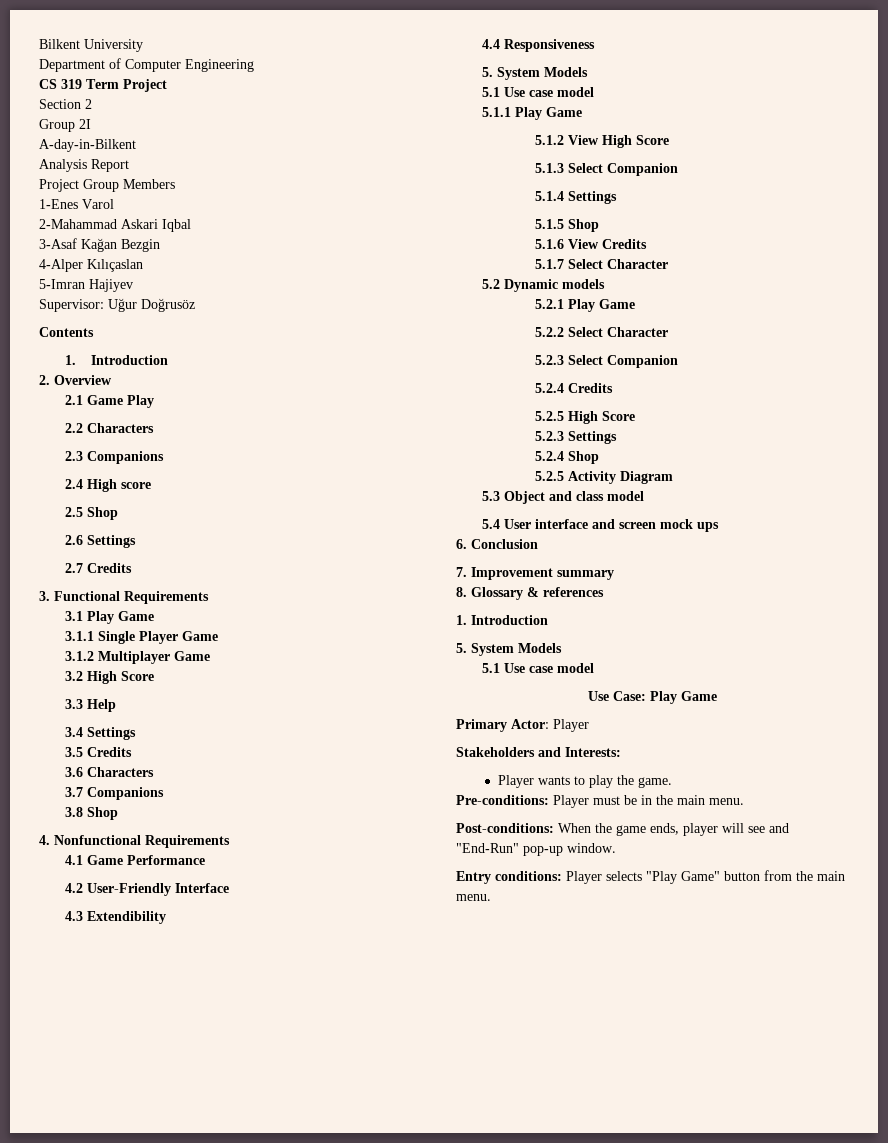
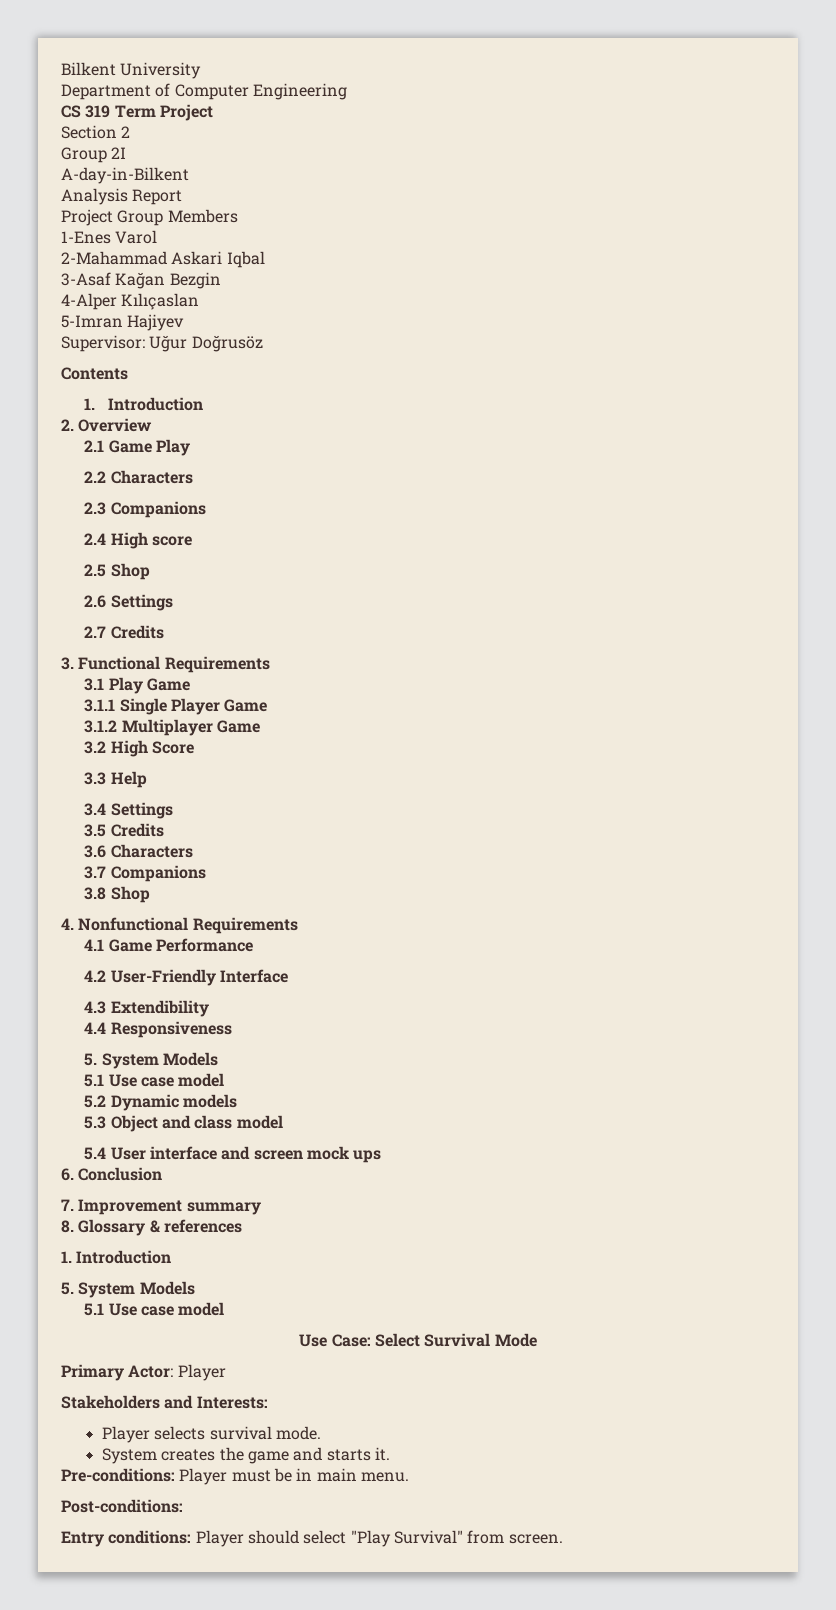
- 5.1.1 Play Game
- 5.1.2 View High Score
- 5.1.3 Select Companion
- 5.1.4 Settings
- 5.1.5 Shop
- 5.1.6 View Credits
- 5.1.7 Select Character
  5.2 Dynamic models
- 5.2.1 Play Game
- 5.2.2 Select Character
- 5.2.3 Select Companion
- 5.2.4 Credits
- 5.2.5 High Score
- 5.2.3 Settings
- 5.2.4 Shop
- 5.2.5 Activity Diagram
- Use Case: Play Game
+ Use Case: Select Survival Mode
- Player wants to play the game.
+ Player selects survival mode.
+ System creates the game and starts it.
- Pre-conditions: Player must be in the main menu.
+ Pre-conditions: Player must be in main menu.
- Post-conditions: When the game ends, player will see and "End-Run" pop-up window.
- Entry conditions: Player selects "Play Game" button from the main menu.
+ Post-conditions:
+ Entry conditions: Player should select "Play Survival" from screen.

